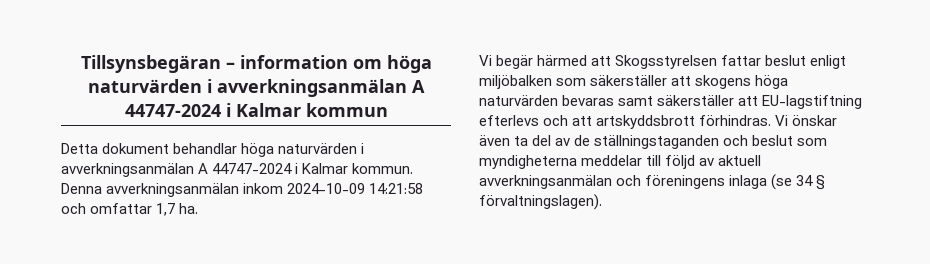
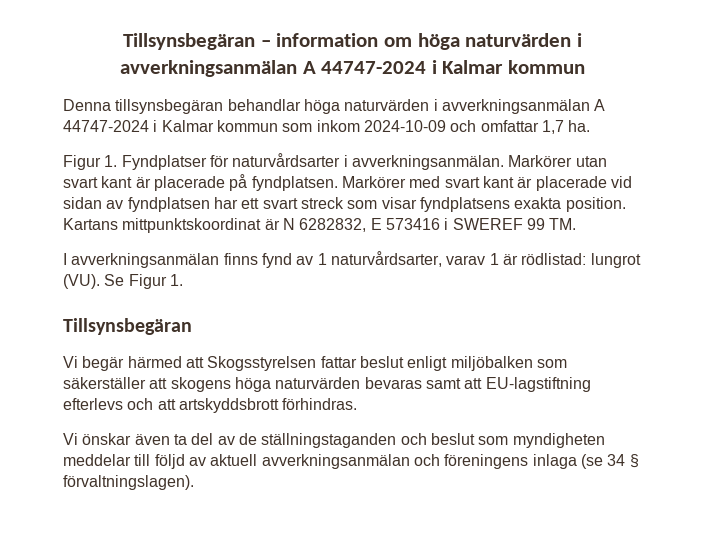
- Detta dokument behandlar höga naturvärden i avverkningsanmälan A 44747-2024 i Kalmar kommun. Denna avverkningsanmälan inkom 2024-10-09 14:21:58 och omfattar 1,7 ha.
+ Denna tillsynsbegäran behandlar höga naturvärden i avverkningsanmälan A 44747-2024 i Kalmar kommun som inkom 2024-10-09 och omfattar 1,7 ha.
+ Figur 1. Fyndplatser för naturvårdsarter i avverkningsanmälan. Markörer utan svart kant är placerade på fyndplatsen. Markörer med svart kant är placerade vid sidan av fyndplatsen har ett svart streck som visar fyndplatsens exakta position. Kartans mittpunktskoordinat är N 6282832, E 573416 i SWEREF 99 TM.
+ I avverkningsanmälan finns fynd av 1 naturvårdsarter, varav 1 är rödlistad: lungrot (VU). Se Figur 1.
+ Tillsynsbegäran
- Vi begär härmed att Skogsstyrelsen fattar beslut enligt miljöbalken som säkerställer att skogens höga naturvärden bevaras samt säkerställer att EU-lagstiftning efterlevs och att artskyddsbrott förhindras. Vi önskar även ta del av de ställningstaganden och beslut som myndigheterna meddelar till följd av aktuell avverkningsanmälan och föreningens inlaga (se 34 § förvaltningslagen).
+ Vi begär härmed att Skogsstyrelsen fattar beslut enligt miljöbalken som säkerställer att skogens höga naturvärden bevaras samt att EU-lagstiftning efterlevs och att artskyddsbrott förhindras.
+ Vi önskar även ta del av de ställningstaganden och beslut som myndigheten meddelar till följd av aktuell avverkningsanmälan och föreningens inlaga (se 34 § förvaltningslagen).

